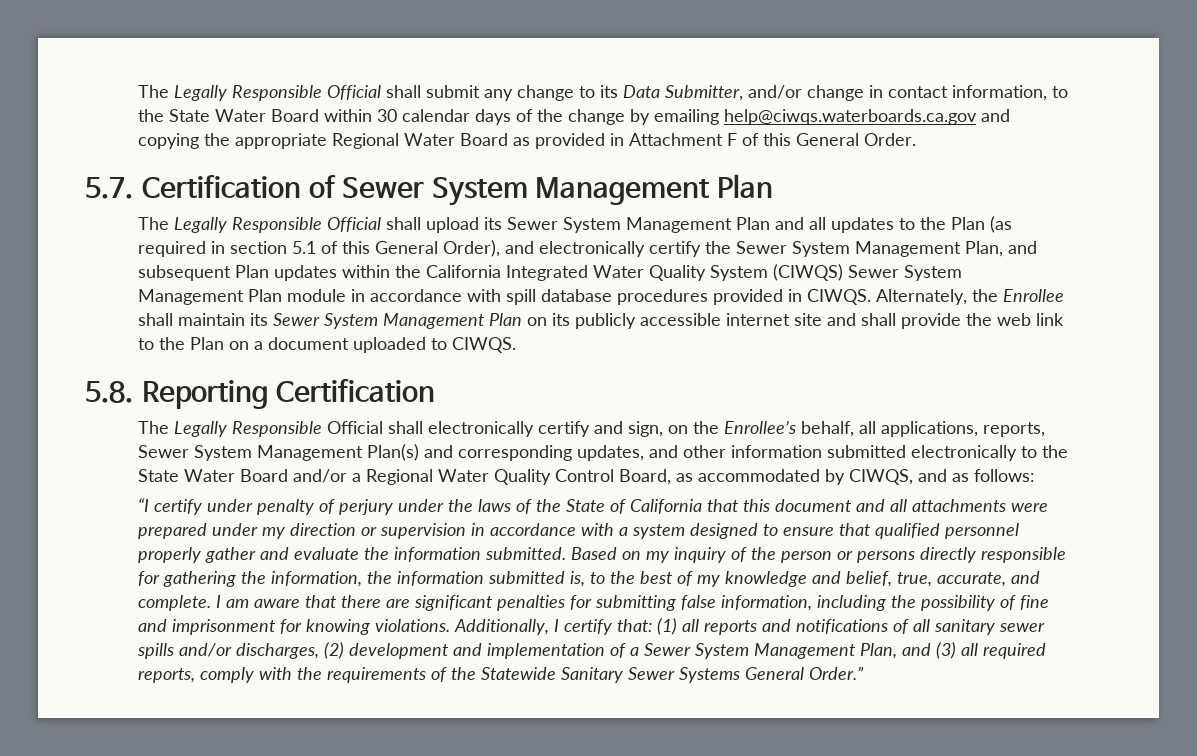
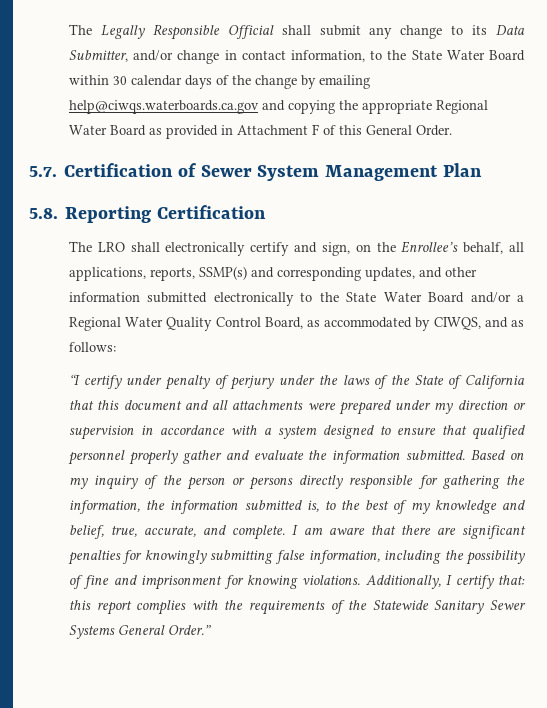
- The Legally Responsible Official shall upload its Sewer System Management Plan and all updates to the Plan (as required in section 5.1 of this General Order), and electronically certify the Sewer System Management Plan, and subsequent Plan updates within the California Integrated Water Quality System (CIWQS) Sewer System Management Plan module in accordance with spill database procedures provided in CIWQS. Alternately, the Enrollee shall maintain its Sewer System Management Plan on its publicly accessible internet site and shall provide the web link to the Plan on a document uploaded to CIWQS.
- The Legally Responsible Official shall electronically certify and sign, on the Enrollee’s behalf, all applications, reports, Sewer System Management Plan(s) and corresponding updates, and other information submitted electronically to the State Water Board and/or a Regional Water Quality Control Board, as accommodated by CIWQS, and as follows:
+ The LRO shall electronically certify and sign, on the Enrollee’s behalf, all applications, reports, SSMP(s) and corresponding updates, and other information submitted electronically to the State Water Board and/or a Regional Water Quality Control Board, as accommodated by CIWQS, and as follows:
- I am aware that there are significant penalties for submitting false information, including the possibility of fine and imprisonment for knowing violations.
+ I am aware that there are significant penalties for knowingly submitting false information, including the possibility of fine and imprisonment for knowing violations.
- Additionally, I certify that: (1) all reports and notifications of all sanitary sewer spills and/or discharges, (2) development and implementation of a Sewer System Management Plan, and (3) all required reports, comply with the requirements of the Statewide Sanitary Sewer Systems General Order.”
+ Additionally, I certify that: this report complies with the requirements of the Statewide Sanitary Sewer Systems General Order.”

